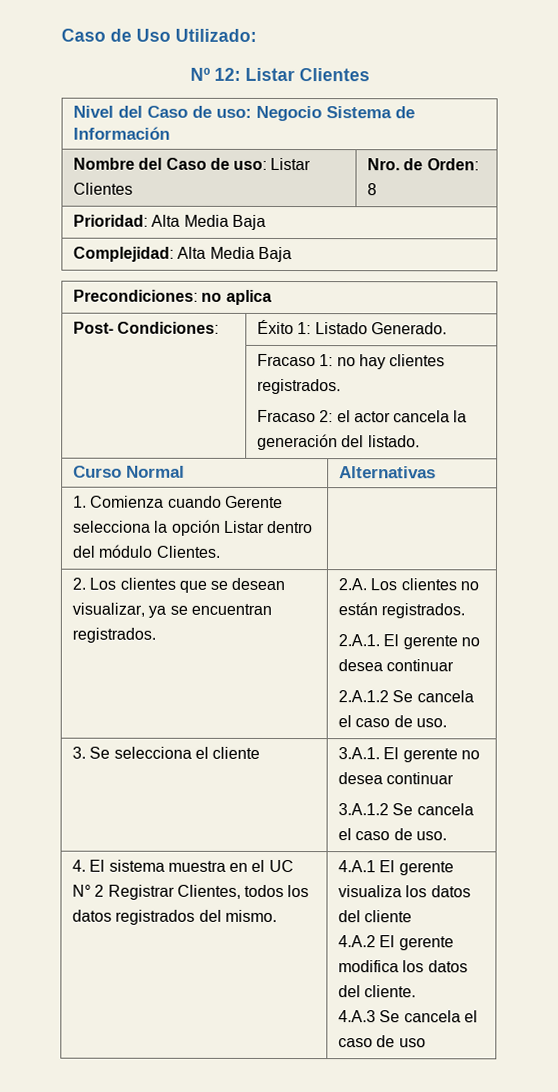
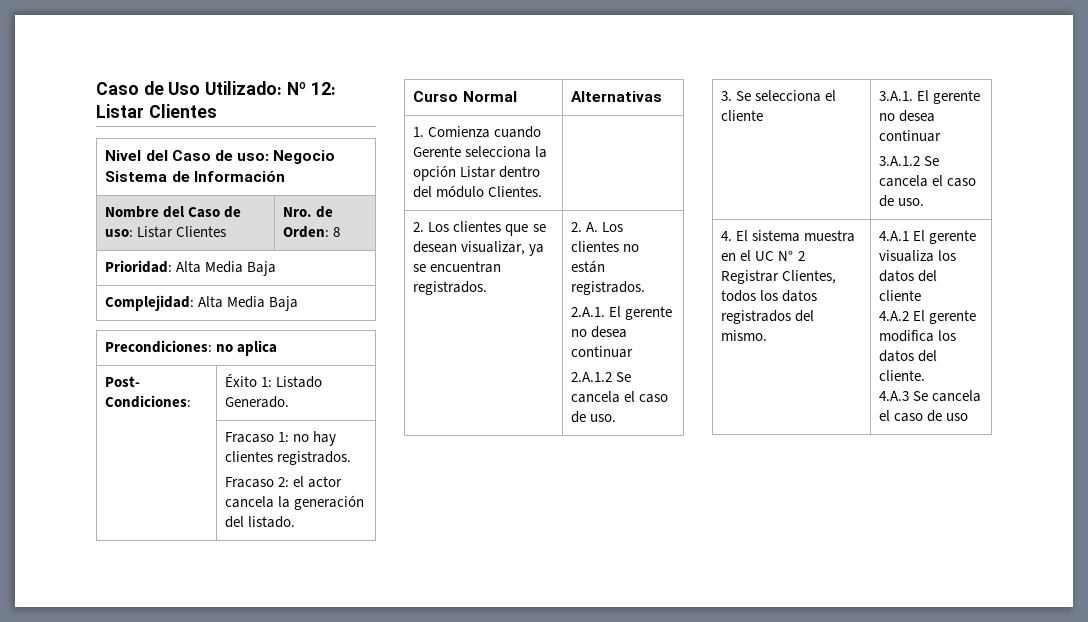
- Caso de Uso Utilizado:
- Nº 12: Listar Clientes
+ Caso de Uso Utilizado: Nº 12: Listar Clientes
- 2. Los clientes que se desean visualizar, ya se encuentran registrados. | 2.A. Los clientes no están registrados.
+ 2. Los clientes que se desean visualizar, ya se encuentran registrados. | 2. A. Los clientes no están registrados.

